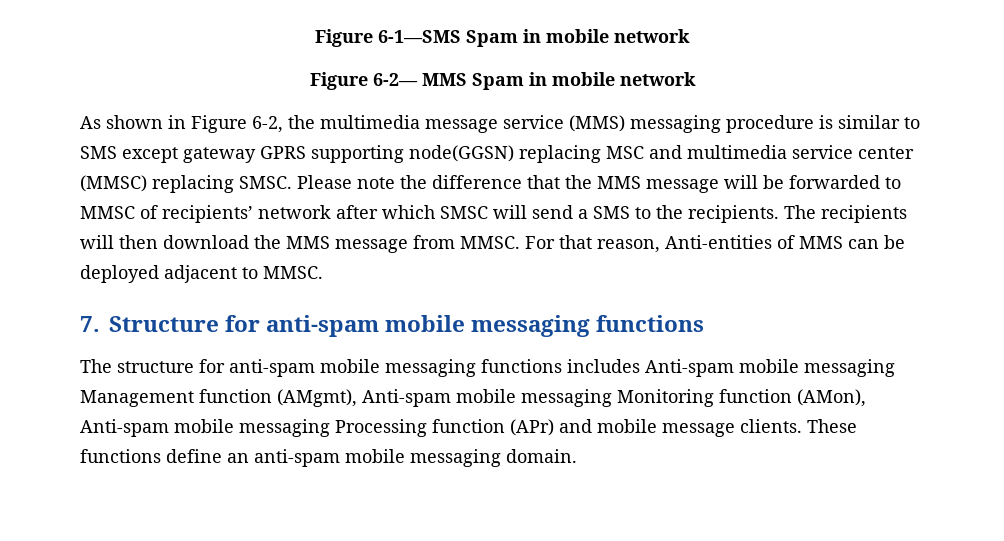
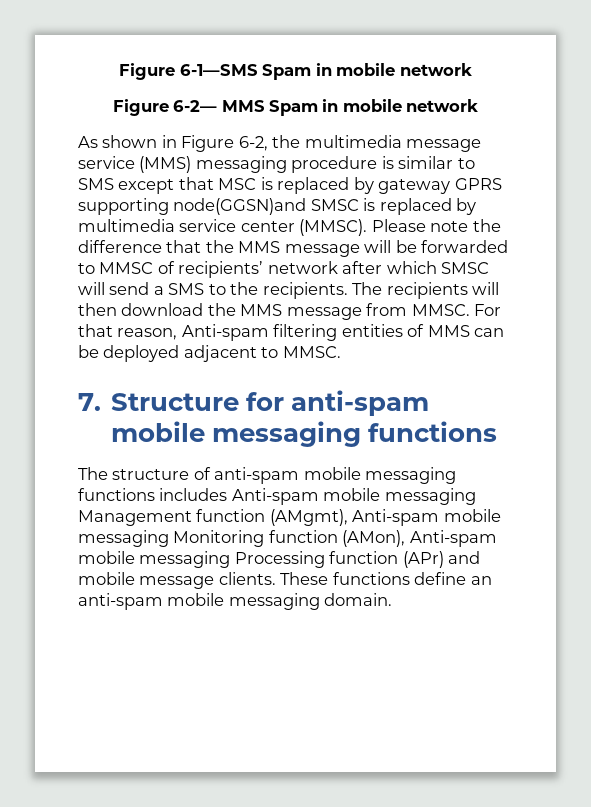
- As shown in Figure 6-2, the multimedia message service (MMS) messaging procedure is similar to SMS except gateway GPRS supporting node(GGSN) replacing MSC and multimedia service center (MMSC) replacing SMSC.
+ As shown in Figure 6-2, the multimedia message service (MMS) messaging procedure is similar to SMS except that MSC is replaced by gateway GPRS supporting node(GGSN)and SMSC is replaced by multimedia service center (MMSC).
- For that reason, Anti-entities of MMS can be deployed adjacent to MMSC.
+ For that reason, Anti-spam filtering entities of MMS can be deployed adjacent to MMSC.
- The structure for anti-spam mobile messaging functions includes Anti-spam mobile messaging Management function (AMgmt), Anti-spam mobile messaging Monitoring function (AMon), Anti-spam mobile messaging Processing function (APr) and mobile message clients.
+ The structure of anti-spam mobile messaging functions includes Anti-spam mobile messaging Management function (AMgmt), Anti-spam mobile messaging Monitoring function (AMon), Anti-spam mobile messaging Processing function (APr) and mobile message clients.

